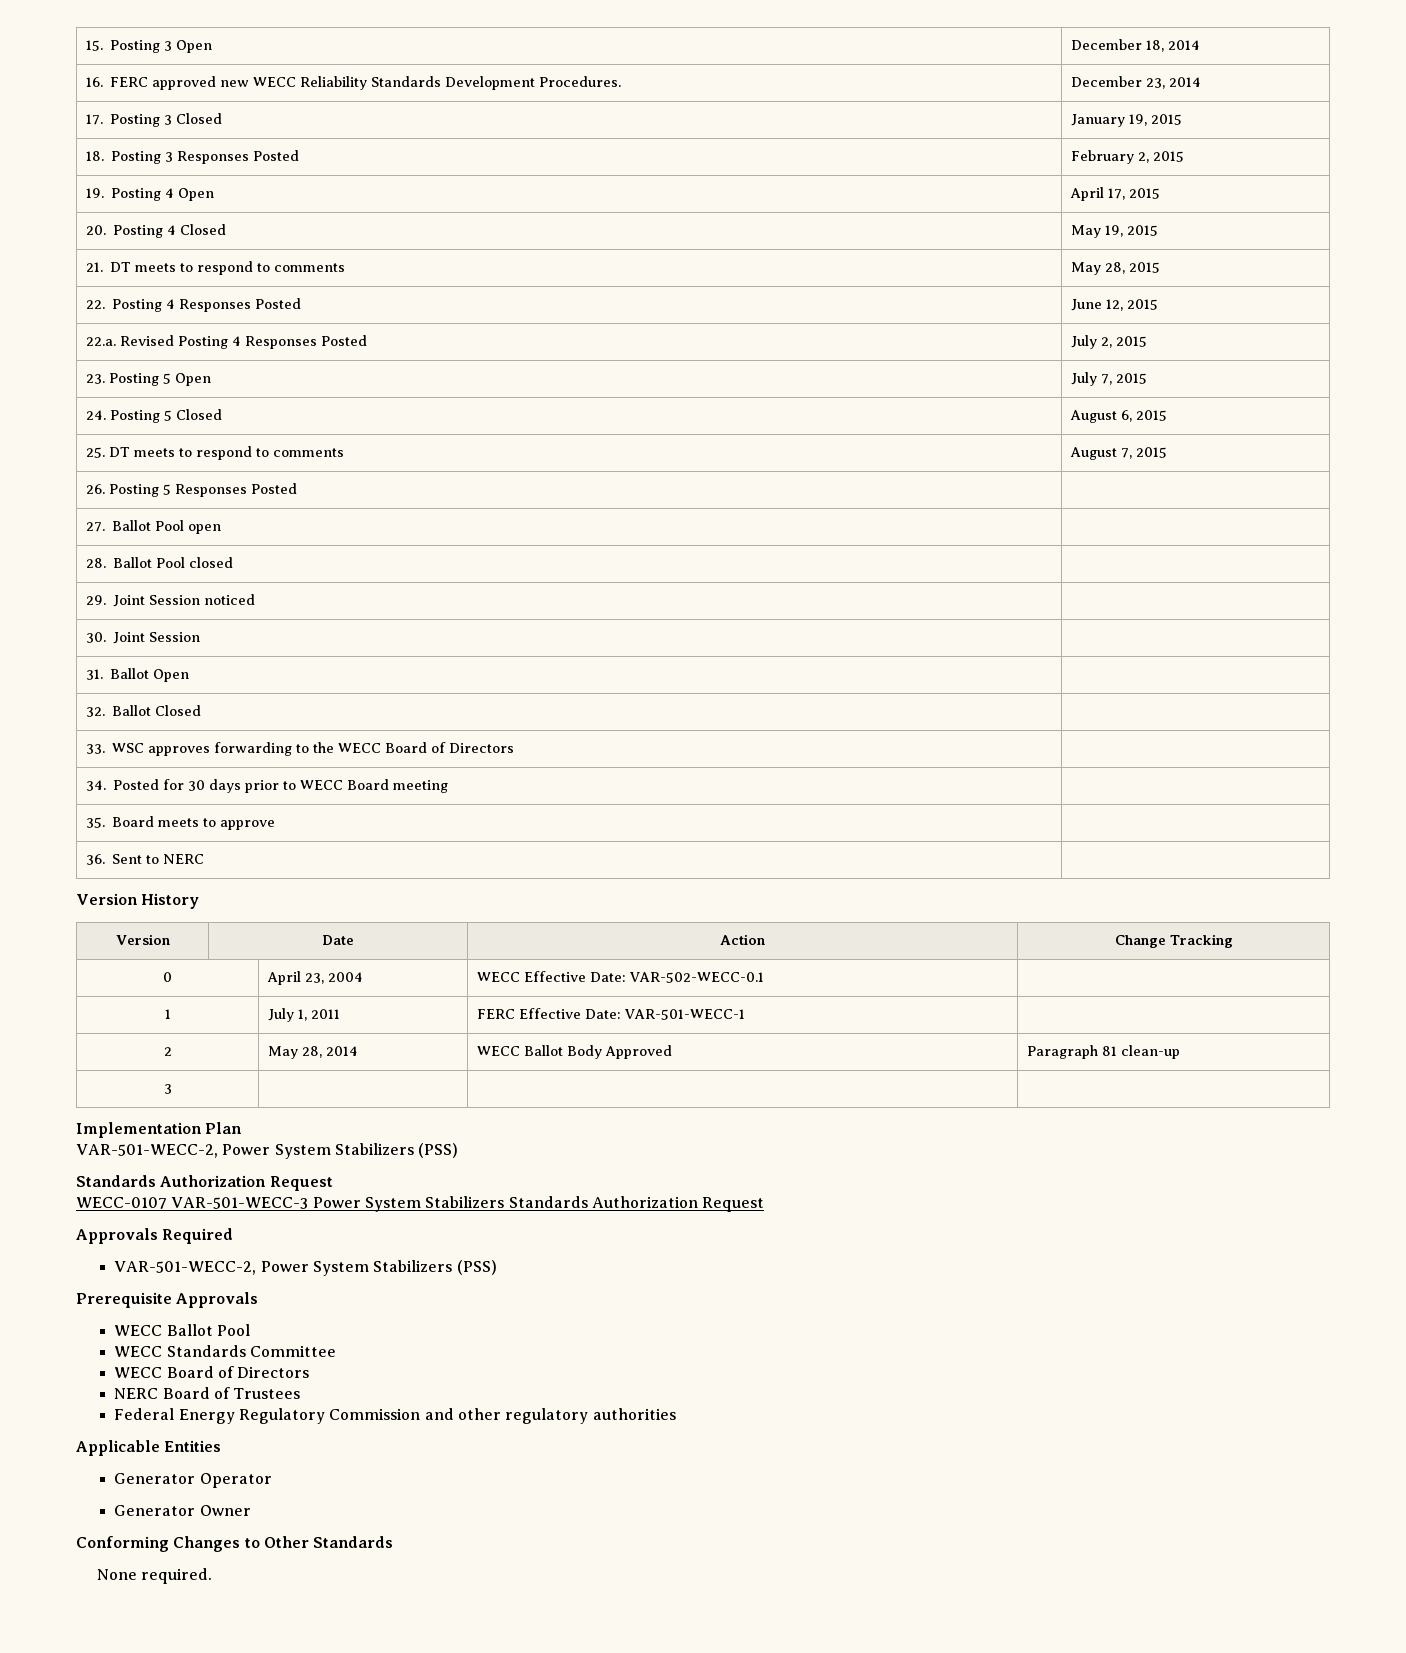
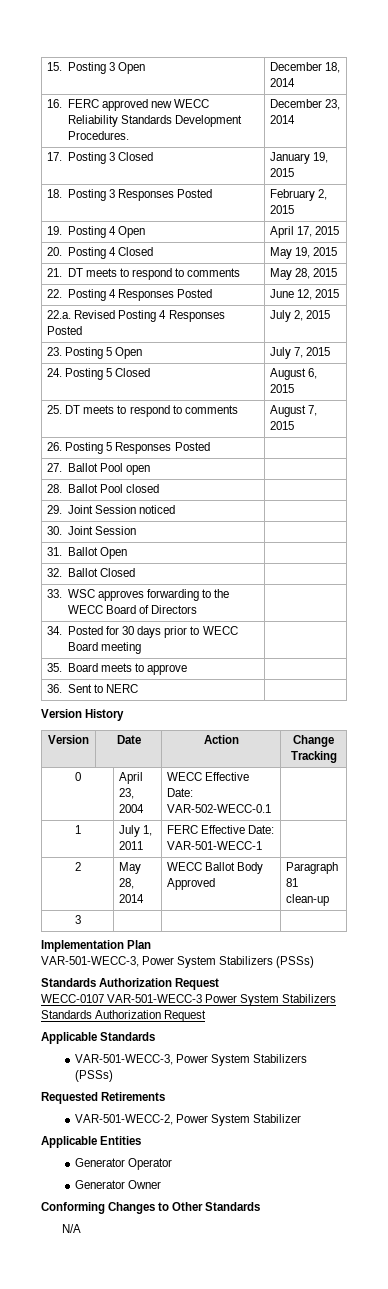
  Implementation Plan
- VAR-501-WECC-2, Power System Stabilizers (PSS)
+ VAR-501-WECC-3, Power System Stabilizers (PSSs)
- Approvals Required
- VAR-501-WECC-2, Power System Stabilizers (PSS)
- Prerequisite Approvals
- WECC Ballot Pool
- WECC Standards Committee
- WECC Board of Directors
- NERC Board of Trustees
- Federal Energy Regulatory Commission and other regulatory authorities
+ Applicable Standards
+ VAR-501-WECC-3, Power System Stabilizers (PSSs)
+ Requested Retirements
+ VAR-501-WECC-2, Power System Stabilizer
- None required.
+ N/A

